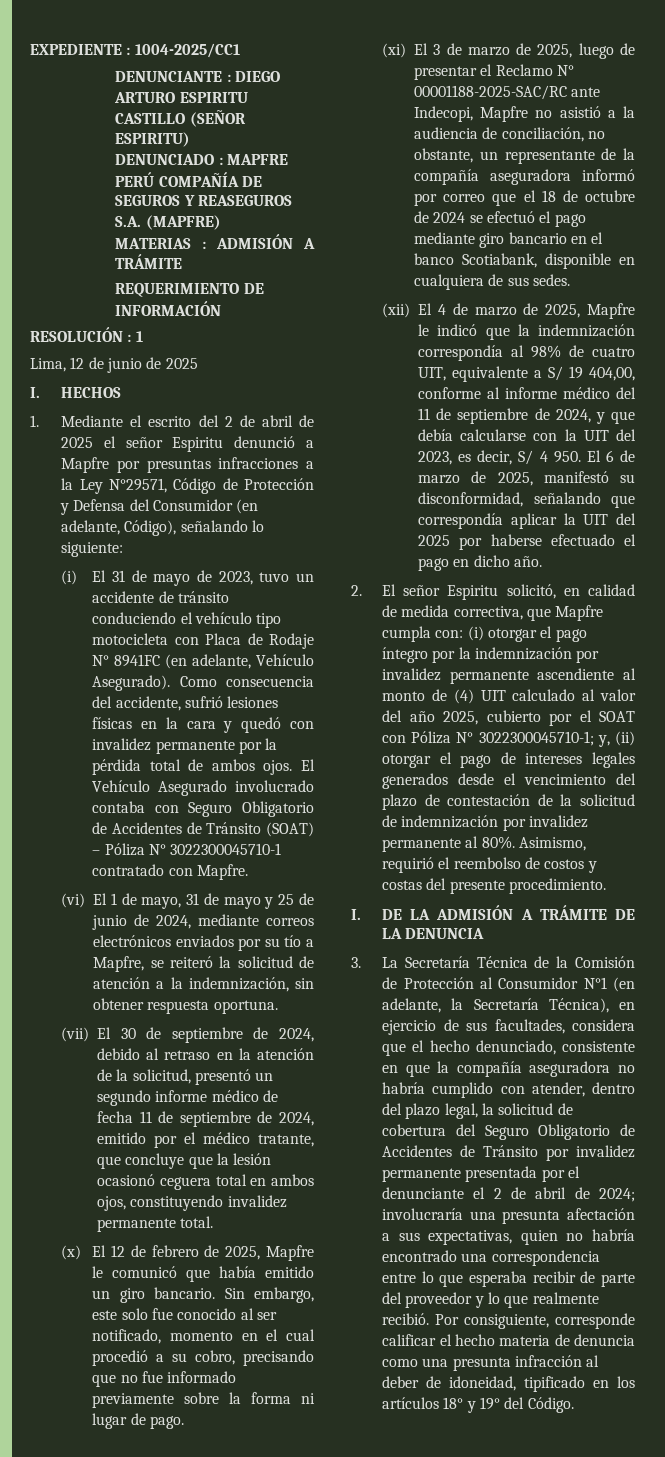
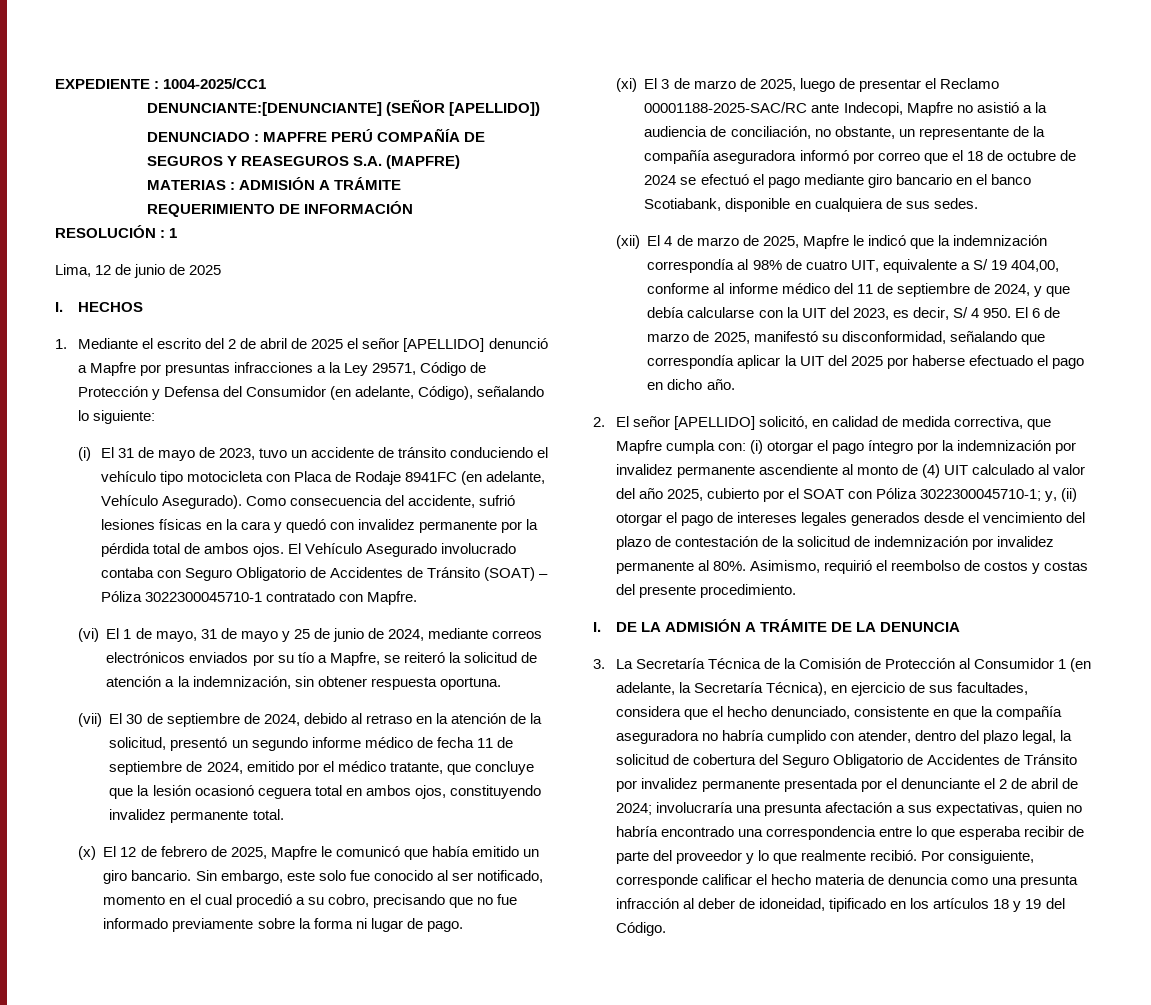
- DENUNCIANTE : DIEGO ARTURO ESPIRITU CASTILLO (SEÑOR ESPIRITU)
+ DENUNCIANTE:[DENUNCIANTE] (SEÑOR [APELLIDO])
- 1. Mediante el escrito del 2 de abril de 2025 el señor Espiritu denunció a Mapfre por presuntas infracciones a la Ley N°29571, Código de Protección y Defensa del Consumidor (en adelante, Código), señalando lo siguiente:
+ 1. Mediante el escrito del 2 de abril de 2025 el señor [APELLIDO] denunció a Mapfre por presuntas infracciones a la Ley 29571, Código de Protección y Defensa del Consumidor (en adelante, Código), señalando lo siguiente:
- (i) El 31 de mayo de 2023, tuvo un accidente de tránsito conduciendo el vehículo tipo motocicleta con Placa de Rodaje N° 8941FC (en adelante, Vehículo Asegurado).
+ (i) El 31 de mayo de 2023, tuvo un accidente de tránsito conduciendo el vehículo tipo motocicleta con Placa de Rodaje 8941FC (en adelante, Vehículo Asegurado).
- El Vehículo Asegurado involucrado contaba con Seguro Obligatorio de Accidentes de Tránsito (SOAT) – Póliza N° 3022300045710-1 contratado con Mapfre.
+ El Vehículo Asegurado involucrado contaba con Seguro Obligatorio de Accidentes de Tránsito (SOAT) – Póliza 3022300045710-1 contratado con Mapfre.
- (xi) El 3 de marzo de 2025, luego de presentar el Reclamo N° 00001188-2025-SAC/RC ante Indecopi, Mapfre no asistió a la audiencia de conciliación, no obstante, un representante de la compañía aseguradora informó por correo que el 18 de octubre de 2024 se efectuó el pago mediante giro bancario en el banco Scotiabank, disponible en cualquiera de sus sedes.
+ (xi) El 3 de marzo de 2025, luego de presentar el Reclamo 00001188-2025-SAC/RC ante Indecopi, Mapfre no asistió a la audiencia de conciliación, no obstante, un representante de la compañía aseguradora informó por correo que el 18 de octubre de 2024 se efectuó el pago mediante giro bancario en el banco Scotiabank, disponible en cualquiera de sus sedes.
- 2. El señor Espiritu solicitó, en calidad de medida correctiva, que Mapfre cumpla con:
+ 2. El señor [APELLIDO] solicitó, en calidad de medida correctiva, que Mapfre cumpla con:
- (i) otorgar el pago íntegro por la indemnización por invalidez permanente ascendiente al monto de (4) UIT calculado al valor del año 2025, cubierto por el SOAT con Póliza N° 3022300045710-1;
+ (i) otorgar el pago íntegro por la indemnización por invalidez permanente ascendiente al monto de (4) UIT calculado al valor del año 2025, cubierto por el SOAT con Póliza 3022300045710-1;
- 3. La Secretaría Técnica de la Comisión de Protección al Consumidor N°1 (en adelante, la Secretaría Técnica), en ejercicio de sus facultades, considera que el hecho denunciado, consistente en que la compañía aseguradora no habría cumplido con atender, dentro del plazo legal, la solicitud de cobertura del Seguro Obligatorio de Accidentes de Tránsito por invalidez permanente presentada por el denunciante el 2 de abril de 2024;
+ 3. La Secretaría Técnica de la Comisión de Protección al Consumidor 1 (en adelante, la Secretaría Técnica), en ejercicio de sus facultades, considera que el hecho denunciado, consistente en que la compañía aseguradora no habría cumplido con atender, dentro del plazo legal, la solicitud de cobertura del Seguro Obligatorio de Accidentes de Tránsito por invalidez permanente presentada por el denunciante el 2 de abril de 2024;
- Por consiguiente, corresponde calificar el hecho materia de denuncia como una presunta infracción al deber de idoneidad, tipificado en los artículos 18° y 19° del Código.
+ Por consiguiente, corresponde calificar el hecho materia de denuncia como una presunta infracción al deber de idoneidad, tipificado en los artículos 18 y 19 del Código.

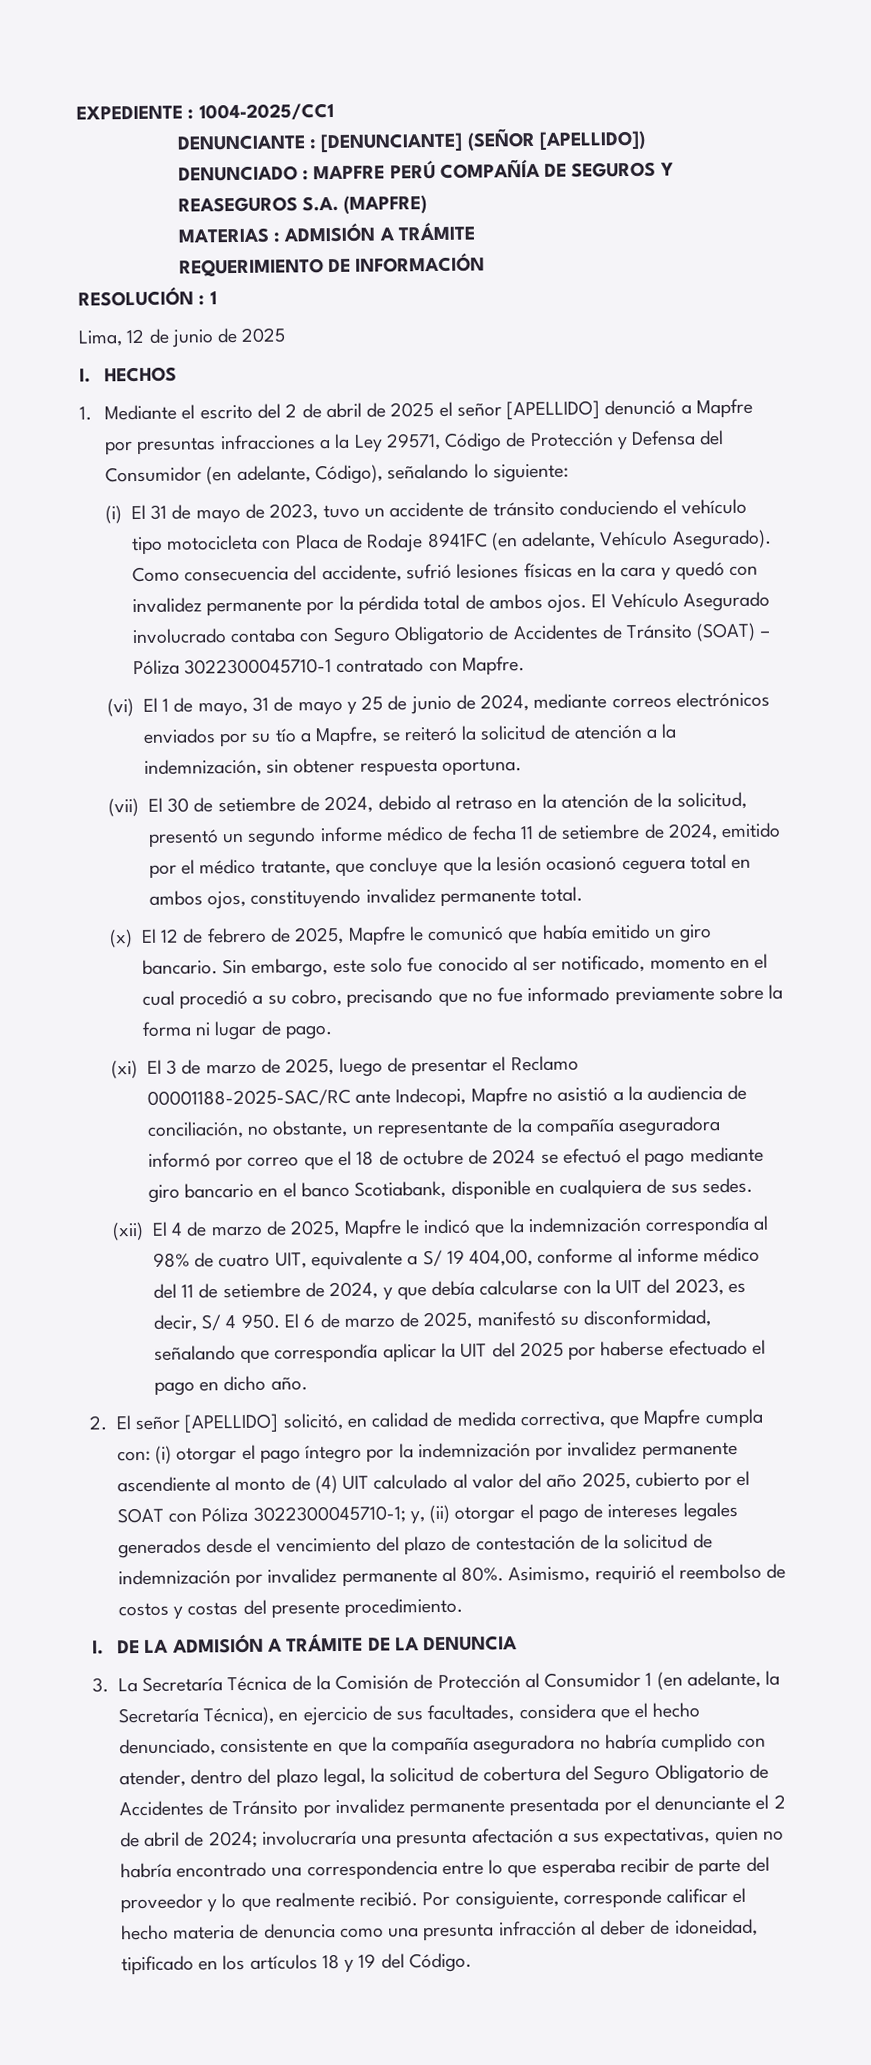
- DENUNCIANTE:[DENUNCIANTE] (SEÑOR [APELLIDO])
+ DENUNCIANTE : [DENUNCIANTE] (SEÑOR [APELLIDO])
- (vii) El 30 de septiembre de 2024, debido al retraso en la atención de la solicitud, presentó un segundo informe médico de fecha 11 de septiembre de 2024, emitido por el médico tratante, que concluye que la lesión ocasionó ceguera total en ambos ojos, constituyendo invalidez permanente total.
+ (vii) El 30 de setiembre de 2024, debido al retraso en la atención de la solicitud, presentó un segundo informe médico de fecha 11 de setiembre de 2024, emitido por el médico tratante, que concluye que la lesión ocasionó ceguera total en ambos ojos, constituyendo invalidez permanente total.
- (xii) El 4 de marzo de 2025, Mapfre le indicó que la indemnización correspondía al 98% de cuatro UIT, equivalente a S/ 19 404,00, conforme al informe médico del 11 de septiembre de 2024, y que debía calcularse con la UIT del 2023, es decir, S/ 4 950. El 6 de marzo de 2025, manifestó su disconformidad, señalando que correspondía aplicar la UIT del 2025 por haberse efectuado el pago en dicho año.
+ (xii) El 4 de marzo de 2025, Mapfre le indicó que la indemnización correspondía al 98% de cuatro UIT, equivalente a S/ 19 404,00, conforme al informe médico del 11 de setiembre de 2024, y que debía calcularse con la UIT del 2023, es decir, S/ 4 950. El 6 de marzo de 2025, manifestó su disconformidad, señalando que correspondía aplicar la UIT del 2025 por haberse efectuado el pago en dicho año.

